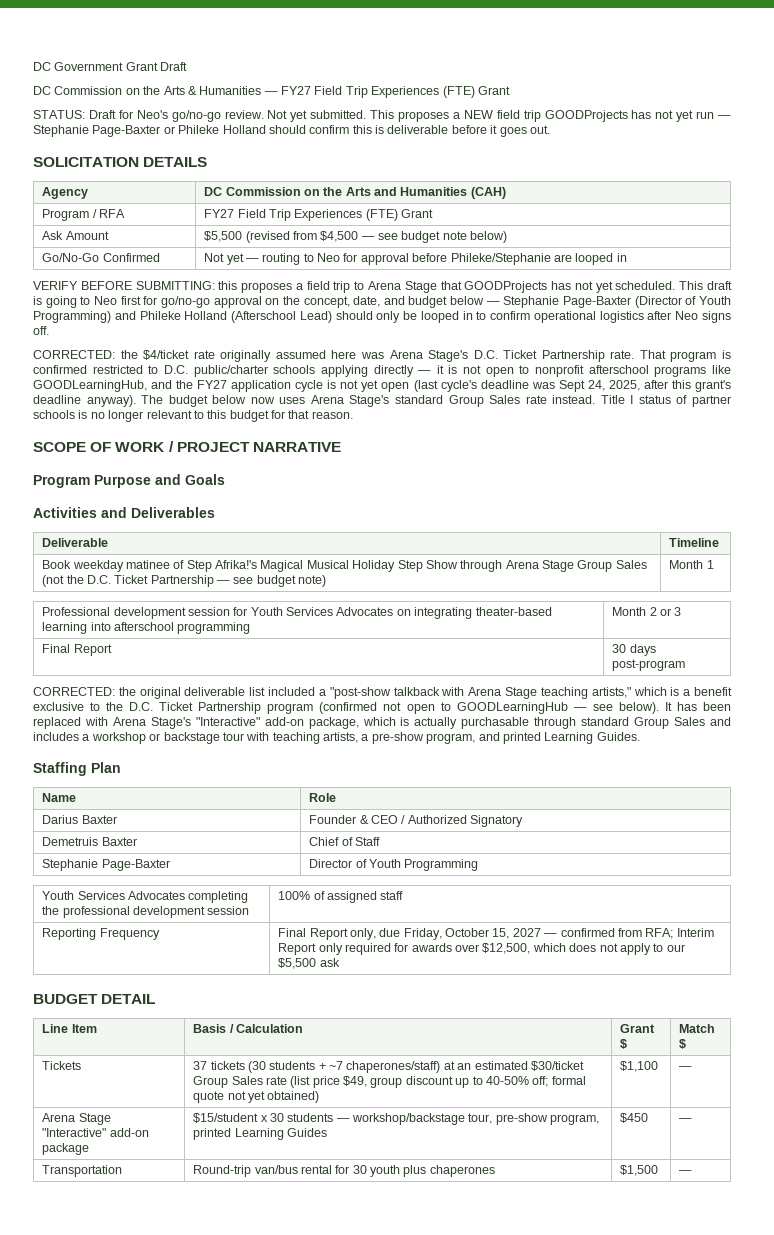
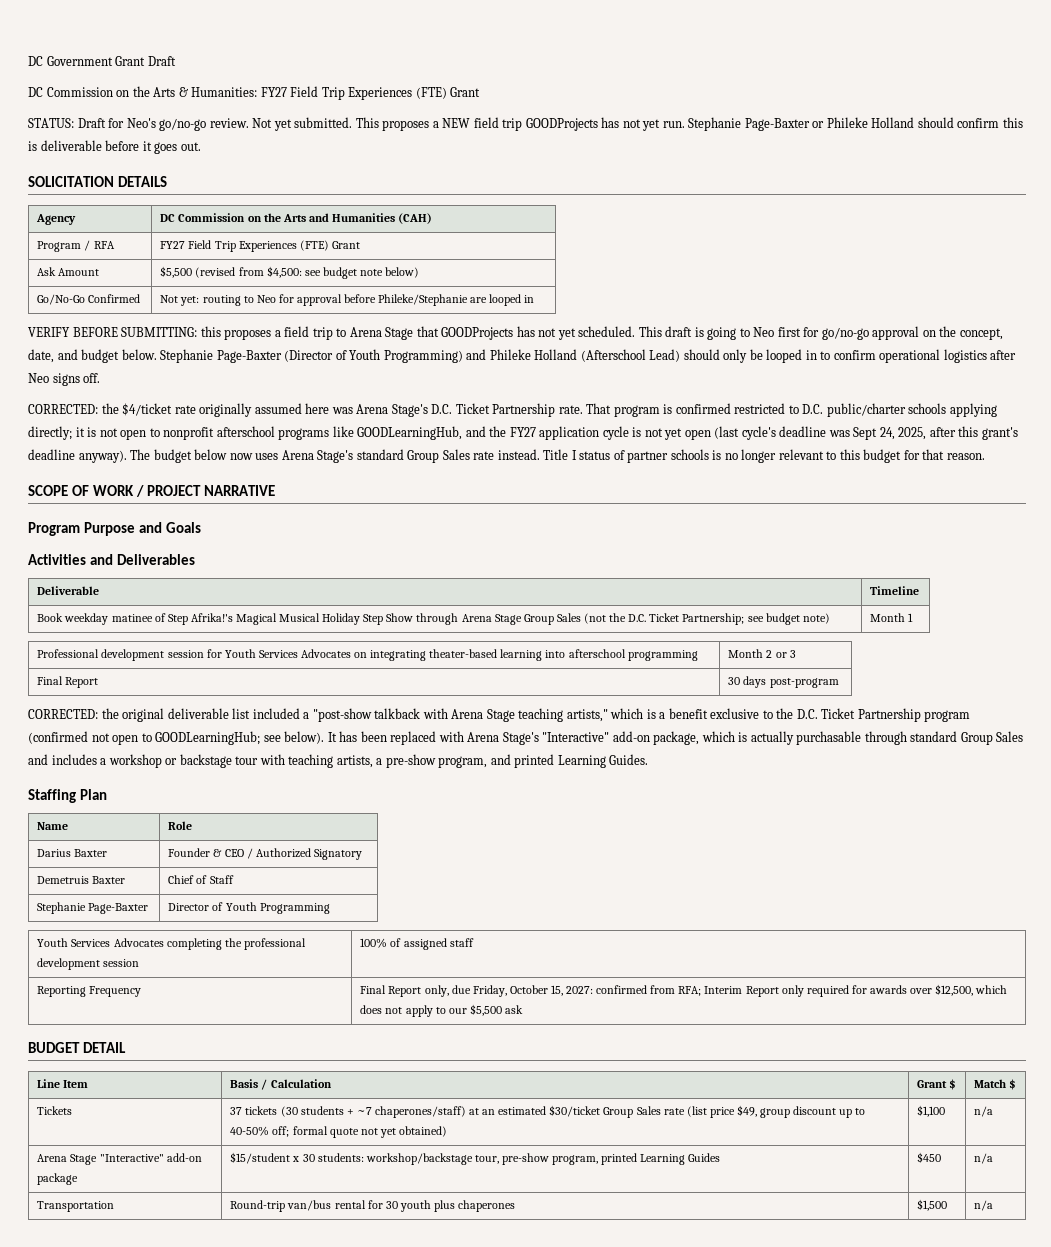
- DC Commission on the Arts & Humanities — FY27 Field Trip Experiences (FTE) Grant
+ DC Commission on the Arts & Humanities: FY27 Field Trip Experiences (FTE) Grant
- This proposes a NEW field trip GOODProjects has not yet run — Stephanie Page-Baxter or Phileke Holland should confirm this is deliverable before it goes out.
+ This proposes a NEW field trip GOODProjects has not yet run. Stephanie Page-Baxter or Phileke Holland should confirm this is deliverable before it goes out.
- Ask Amount | $5,500 (revised from $4,500 — see budget note below)
+ Ask Amount | $5,500 (revised from $4,500: see budget note below)
- Go/No-Go Confirmed | Not yet — routing to Neo for approval before Phileke/Stephanie are looped in
+ Go/No-Go Confirmed | Not yet: routing to Neo for approval before Phileke/Stephanie are looped in
- This draft is going to Neo first for go/no-go approval on the concept, date, and budget below — Stephanie Page-Baxter (Director of Youth Programming) and Phileke Holland (Afterschool Lead) should only be looped in to confirm operational logistics after Neo signs off.
+ This draft is going to Neo first for go/no-go approval on the concept, date, and budget below. Stephanie Page-Baxter (Director of Youth Programming) and Phileke Holland (Afterschool Lead) should only be looped in to confirm operational logistics after Neo signs off.
- That program is confirmed restricted to D.C. public/charter schools applying directly — it is not open to nonprofit afterschool programs like GOODLearningHub, and the FY27 application cycle is not yet open (last cycle's deadline was Sept 24, 2025, after this grant's deadline anyway).
+ That program is confirmed restricted to D.C. public/charter schools applying directly; it is not open to nonprofit afterschool programs like GOODLearningHub, and the FY27 application cycle is not yet open (last cycle's deadline was Sept 24, 2025, after this grant's deadline anyway).
- Book weekday matinee of Step Afrika!'s Magical Musical Holiday Step Show through Arena Stage Group Sales (not the D.C. Ticket Partnership — see budget note) | Month 1
+ Book weekday matinee of Step Afrika!'s Magical Musical Holiday Step Show through Arena Stage Group Sales (not the D.C. Ticket Partnership; see budget note) | Month 1
- CORRECTED: the original deliverable list included a "post-show talkback with Arena Stage teaching artists," which is a benefit exclusive to the D.C. Ticket Partnership program (confirmed not open to GOODLearningHub — see below).
+ CORRECTED: the original deliverable list included a "post-show talkback with Arena Stage teaching artists," which is a benefit exclusive to the D.C. Ticket Partnership program (confirmed not open to GOODLearningHub; see below).
- Reporting Frequency | Final Report only, due Friday, October 15, 2027 — confirmed from RFA; Interim Report only required for awards over $12,500, which does not apply to our $5,500 ask
+ Reporting Frequency | Final Report only, due Friday, October 15, 2027: confirmed from RFA; Interim Report only required for awards over $12,500, which does not apply to our $5,500 ask
- Tickets | 37 tickets (30 students + ~7 chaperones/staff) at an estimated $30/ticket Group Sales rate (list price $49, group discount up to 40-50% off; formal quote not yet obtained) | $1,100 | —
+ Tickets | 37 tickets (30 students + ~7 chaperones/staff) at an estimated $30/ticket Group Sales rate (list price $49, group discount up to 40-50% off; formal quote not yet obtained) | $1,100 | n/a
- Arena Stage "Interactive" add-on package | $15/student x 30 students — workshop/backstage tour, pre-show program, printed Learning Guides | $450 | —
+ Arena Stage "Interactive" add-on package | $15/student x 30 students: workshop/backstage tour, pre-show program, printed Learning Guides | $450 | n/a
- Transportation | Round-trip van/bus rental for 30 youth plus chaperones | $1,500 | —
+ Transportation | Round-trip van/bus rental for 30 youth plus chaperones | $1,500 | n/a

